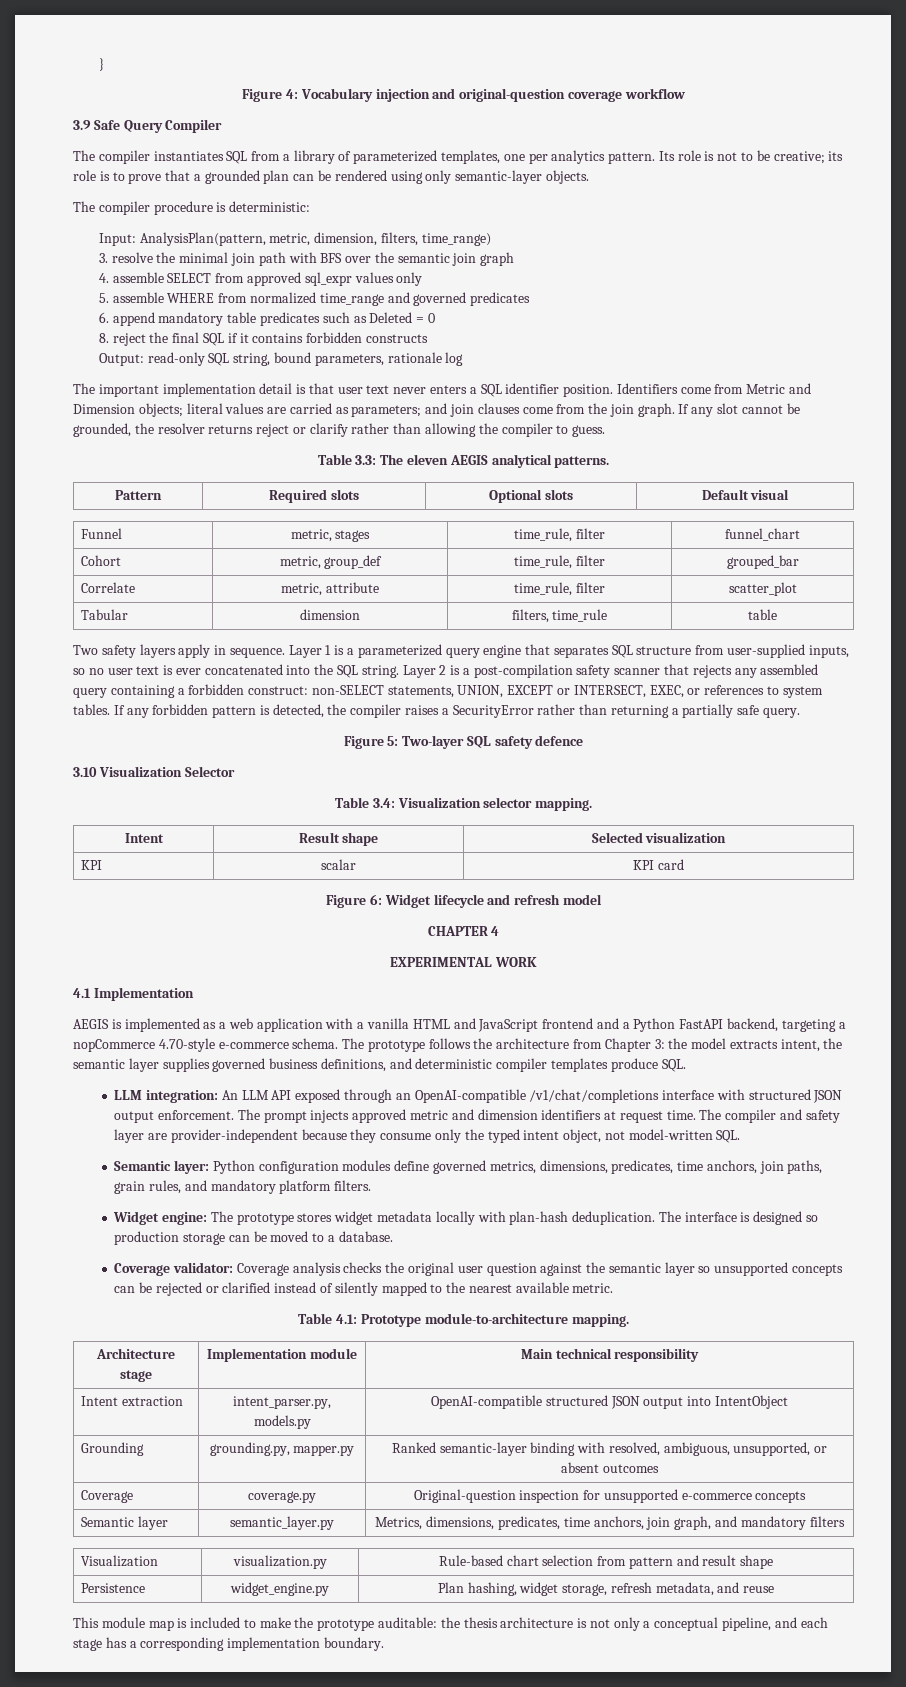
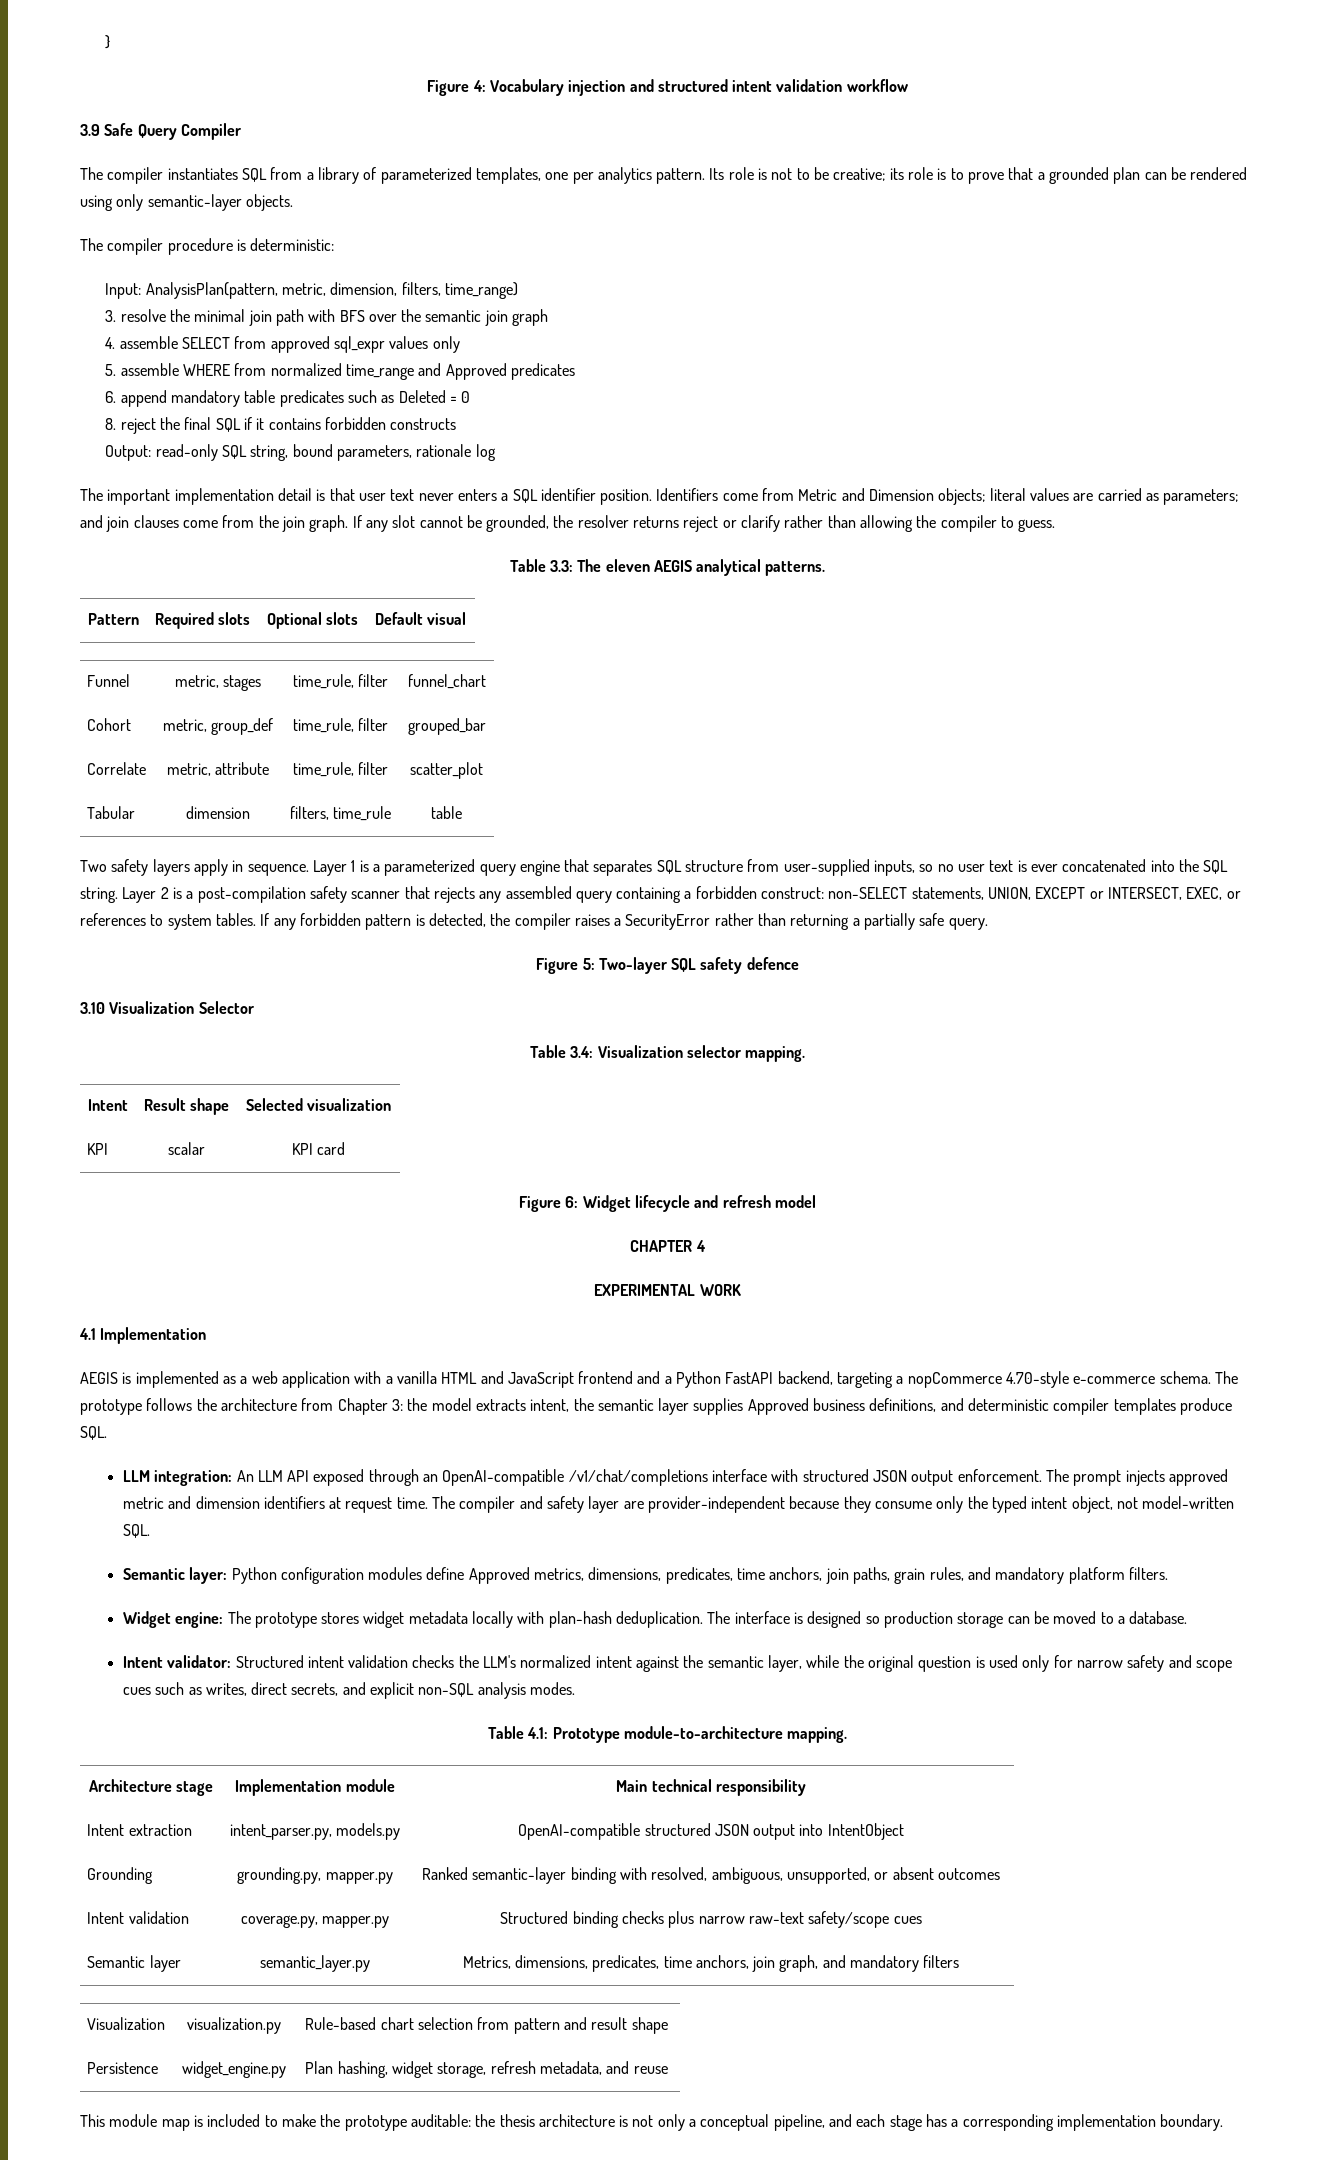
- Figure 4: Vocabulary injection and original-question coverage workflow
+ Figure 4: Vocabulary injection and structured intent validation workflow
- 5. assemble WHERE from normalized time_range and governed predicates
+ 5. assemble WHERE from normalized time_range and Approved predicates
- The prototype follows the architecture from Chapter 3: the model extracts intent, the semantic layer supplies governed business definitions, and deterministic compiler templates produce SQL.
+ The prototype follows the architecture from Chapter 3: the model extracts intent, the semantic layer supplies Approved business definitions, and deterministic compiler templates produce SQL.
- Semantic layer: Python configuration modules define governed metrics, dimensions, predicates, time anchors, join paths, grain rules, and mandatory platform filters.
+ Semantic layer: Python configuration modules define Approved metrics, dimensions, predicates, time anchors, join paths, grain rules, and mandatory platform filters.
- Coverage validator: Coverage analysis checks the original user question against the semantic layer so unsupported concepts can be rejected or clarified instead of silently mapped to the nearest available metric.
+ Intent validator: Structured intent validation checks the LLM's normalized intent against the semantic layer, while the original question is used only for narrow safety and scope cues such as writes, direct secrets, and explicit non-SQL analysis modes.
- Coverage | coverage.py | Original-question inspection for unsupported e-commerce concepts
+ Intent validation | coverage.py, mapper.py | Structured binding checks plus narrow raw-text safety/scope cues

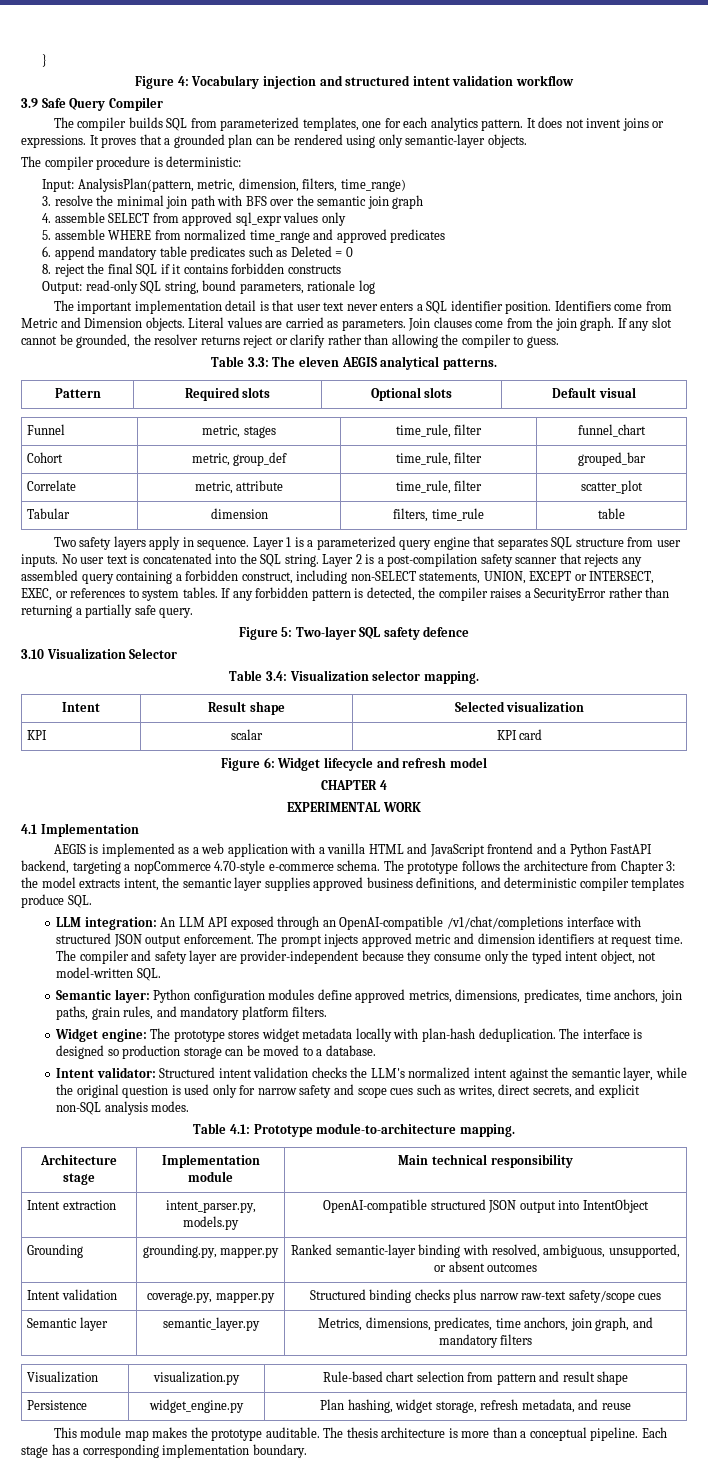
- The compiler instantiates SQL from a library of parameterized templates, one per analytics pattern. Its role is not to be creative; its role is to prove that a grounded plan can be rendered using only semantic-layer objects.
+ The compiler builds SQL from parameterized templates, one for each analytics pattern. It does not invent joins or expressions. It proves that a grounded plan can be rendered using only semantic-layer objects.
- 5. assemble WHERE from normalized time_range and Approved predicates
+ 5. assemble WHERE from normalized time_range and approved predicates
- Identifiers come from Metric and Dimension objects; literal values are carried as parameters; and join clauses come from the join graph.
+ Identifiers come from Metric and Dimension objects. Literal values are carried as parameters. Join clauses come from the join graph.
- Layer 1 is a parameterized query engine that separates SQL structure from user-supplied inputs, so no user text is ever concatenated into the SQL string.
+ Layer 1 is a parameterized query engine that separates SQL structure from user inputs. No user text is concatenated into the SQL string.
- Layer 2 is a post-compilation safety scanner that rejects any assembled query containing a forbidden construct: non-SELECT statements, UNION, EXCEPT or INTERSECT, EXEC, or references to system tables.
+ Layer 2 is a post-compilation safety scanner that rejects any assembled query containing a forbidden construct, including non-SELECT statements, UNION, EXCEPT or INTERSECT, EXEC, or references to system tables.
- The prototype follows the architecture from Chapter 3: the model extracts intent, the semantic layer supplies Approved business definitions, and deterministic compiler templates produce SQL.
+ The prototype follows the architecture from Chapter 3: the model extracts intent, the semantic layer supplies approved business definitions, and deterministic compiler templates produce SQL.
- Semantic layer: Python configuration modules define Approved metrics, dimensions, predicates, time anchors, join paths, grain rules, and mandatory platform filters.
+ Semantic layer: Python configuration modules define approved metrics, dimensions, predicates, time anchors, join paths, grain rules, and mandatory platform filters.
- This module map is included to make the prototype auditable: the thesis architecture is not only a conceptual pipeline, and each stage has a corresponding implementation boundary.
+ This module map makes the prototype auditable. The thesis architecture is more than a conceptual pipeline. Each stage has a corresponding implementation boundary.

